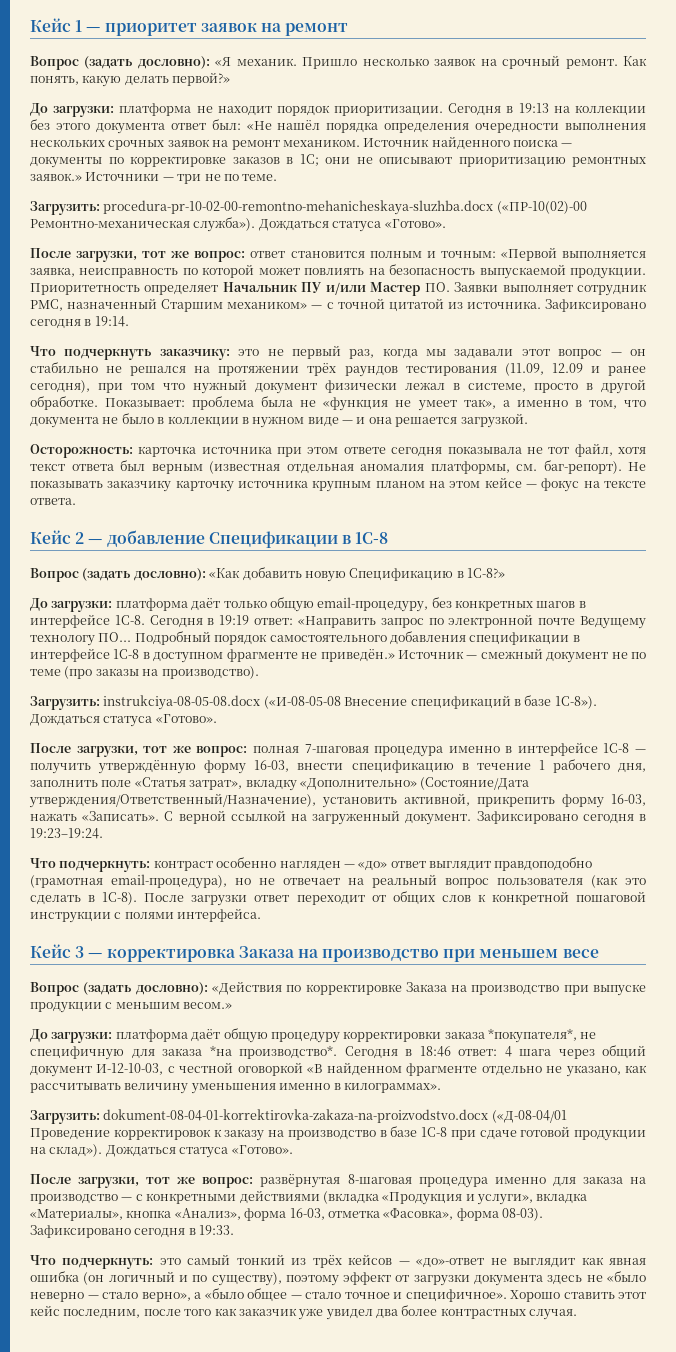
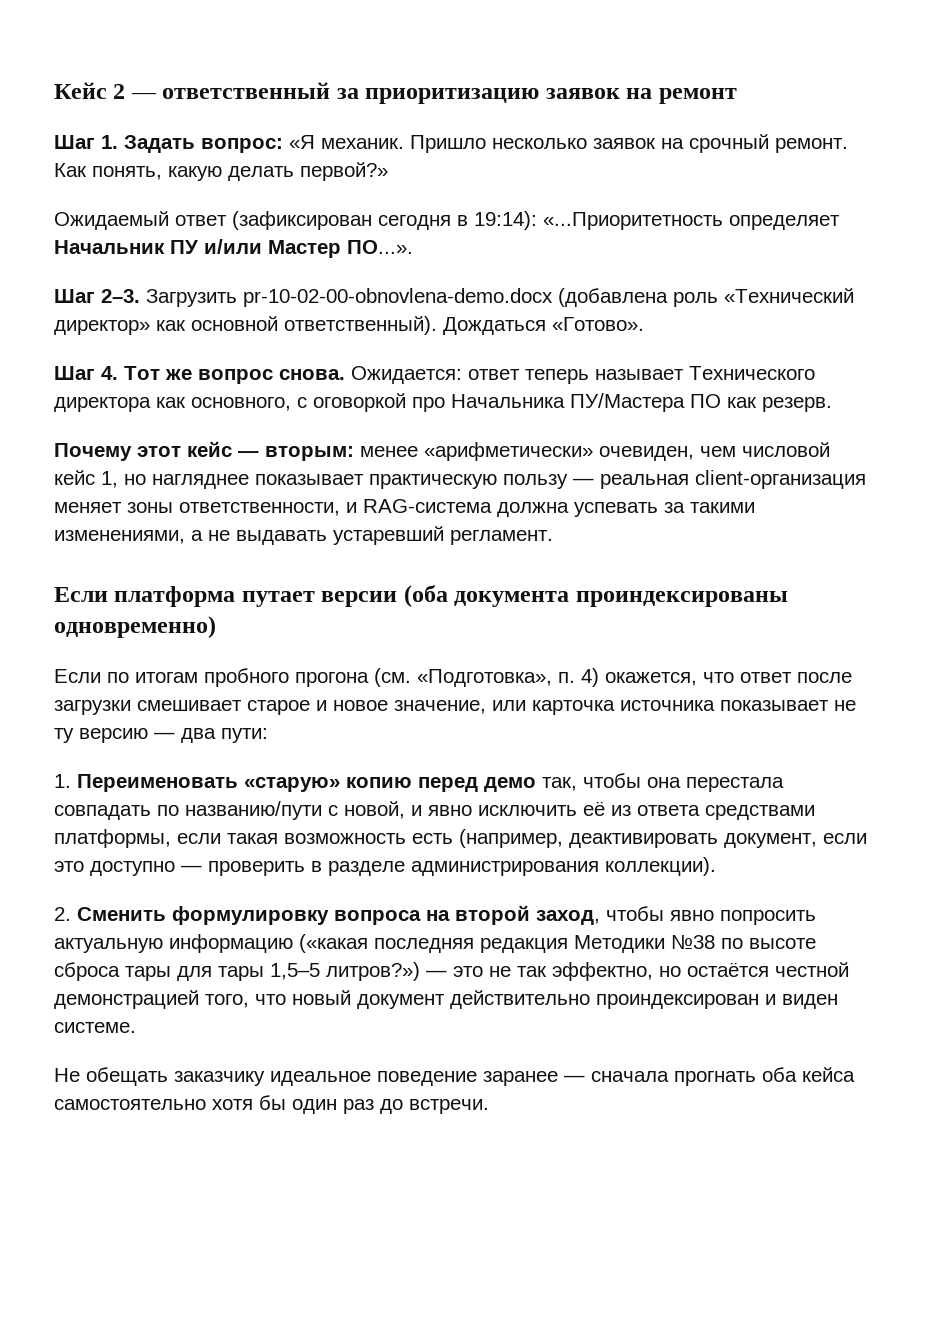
- Кейс 1 — приоритет заявок на ремонт
+ Кейс 2 — ответственный за приоритизацию заявок на ремонт
- Вопрос (задать дословно): «Я механик.
+ Шаг 1. Задать вопрос: «Я механик.
- До загрузки: платформа не находит порядок приоритизации. Сегодня в 19:13 на коллекции без этого документа ответ был: «Не нашёл порядка определения очередности выполнения нескольких срочных заявок на ремонт механиком. Источник найденного поиска — документы по корректировке заказов в 1С; они не описывают приоритизацию ремонтных заявок.» Источники — три не по теме.
- Загрузить: procedura-pr-10-02-00-remontno-mehanicheskaya-sluzhba.docx («ПР-10(02)-00 Ремонтно-механическая служба»). Дождаться статуса «Готово».
- После загрузки, тот же вопрос: ответ становится полным и точным: «Первой выполняется заявка, неисправность по которой может повлиять на безопасность выпускаемой продукции. Приоритетность определяет Начальник ПУ и/или Мастер ПО. Заявки выполняет сотрудник РМС, назначенный Старшим механиком» — с точной цитатой из источника. Зафиксировано сегодня в 19:14.
- Что подчеркнуть заказчику: это не первый раз, когда мы задавали этот вопрос — он стабильно не решался на протяжении трёх раундов тестирования (11.09, 12.09 и ранее сегодня), при том что нужный документ физически лежал в системе, просто в другой обработке. Показывает: проблема была не «функция не умеет так», а именно в том, что документа не было в коллекции в нужном виде — и она решается загрузкой.
- Осторожность: карточка источника при этом ответе сегодня показывала не тот файл, хотя текст ответа был верным (известная отдельная аномалия платформы, см. баг-репорт). Не показывать заказчику карточку источника крупным планом на этом кейсе — фокус на тексте ответа.
- Кейс 2 — добавление Спецификации в 1С-8
- Вопрос (задать дословно): «Как добавить новую Спецификацию в 1С-8?»
- До загрузки: платформа даёт только общую email-процедуру, без конкретных шагов в интерфейсе 1С-8. Сегодня в 19:19 ответ: «Направить запрос по электронной почте Ведущему технологу ПО... Подробный порядок самостоятельного добавления спецификации в интерфейсе 1С-8 в доступном фрагменте не приведён.» Источник — смежный документ не по теме (про заказы на производство).
- Загрузить: instrukciya-08-05-08.docx («И-08-05-08 Внесение спецификаций в базе 1С-8»). Дождаться статуса «Готово».
- После загрузки, тот же вопрос: полная 7-шаговая процедура именно в интерфейсе 1С-8 — получить утверждённую форму 16-03, внести спецификацию в течение 1 рабочего дня, заполнить поле «Статья затрат», вкладку «Дополнительно» (Состояние/Дата утверждения/Ответственный/Назначение), установить активной, прикрепить форму 16-03, нажать «Записать». С верной ссылкой на загруженный документ. Зафиксировано сегодня в 19:23–19:24.
- Что подчеркнуть: контраст особенно нагляден — «до» ответ выглядит правдоподобно (грамотная email-процедура), но не отвечает на реальный вопрос пользователя (как это сделать в 1С-8). После загрузки ответ переходит от общих слов к конкретной пошаговой инструкции с полями интерфейса.
- Кейс 3 — корректировка Заказа на производство при меньшем весе
- Вопрос (задать дословно): «Действия по корректировке Заказа на производство при выпуске продукции с меньшим весом.»
- До загрузки: платформа даёт общую процедуру корректировки заказа *покупателя*, не специфичную для заказа *на производство*. Сегодня в 18:46 ответ: 4 шага через общий документ И-12-10-03, с честной оговоркой «В найденном фрагменте отдельно не указано, как рассчитывать величину уменьшения именно в килограммах».
- Загрузить: dokument-08-04-01-korrektirovka-zakaza-na-proizvodstvo.docx («Д-08-04/01 Проведение корректировок к заказу на производство в базе 1С-8 при сдаче готовой продукции на склад»). Дождаться статуса «Готово».
- После загрузки, тот же вопрос: развёрнутая 8-шаговая процедура именно для заказа на производство — с конкретными действиями (вкладка «Продукция и услуги», вкладка «Материалы», кнопка «Анализ», форма 16-03, отметка «Фасовка», форма 08-03). Зафиксировано сегодня в 19:33.
- Что подчеркнуть: это самый тонкий из трёх кейсов — «до»-ответ не выглядит как явная ошибка (он логичный и по существу), поэтому эффект от загрузки документа здесь не «было неверно — стало верно», а «было общее — стало точное и специфичное». Хорошо ставить этот кейс последним, после того как заказчик уже увидел два более контрастных случая.
+ Ожидаемый ответ (зафиксирован сегодня в 19:14): «...Приоритетность определяет Начальник ПУ и/или Мастер ПО...».
+ Шаг 2–3. Загрузить pr-10-02-00-obnovlena-demo.docx (добавлена роль «Технический директор» как основной ответственный). Дождаться «Готово».
+ Шаг 4. Тот же вопрос снова. Ожидается: ответ теперь называет Технического директора как основного, с оговоркой про Начальника ПУ/Мастера ПО как резерв.
+ Почему этот кейс — вторым: менее «арифметически» очевиден, чем числовой кейс 1, но нагляднее показывает практическую пользу — реальная client-организация меняет зоны ответственности, и RAG-система должна успевать за такими изменениями, а не выдавать устаревший регламент.
+ Если платформа путает версии (оба документа проиндексированы одновременно)
+ Если по итогам пробного прогона (см. «Подготовка», п. 4) окажется, что ответ после загрузки смешивает старое и новое значение, или карточка источника показывает не ту версию — два пути:
+ 1. Переименовать «старую» копию перед демо так, чтобы она перестала совпадать по названию/пути с новой, и явно исключить её из ответа средствами платформы, если такая возможность есть (например, деактивировать документ, если это доступно — проверить в разделе администрирования коллекции).
+ 2. Сменить формулировку вопроса на второй заход, чтобы явно попросить актуальную информацию («какая последняя редакция Методики №38 по высоте сброса тары для тары 1,5–5 литров?») — это не так эффектно, но остаётся честной демонстрацией того, что новый документ действительно проиндексирован и виден системе.
+ Не обещать заказчику идеальное поведение заранее — сначала прогнать оба кейса самостоятельно хотя бы один раз до встречи.

